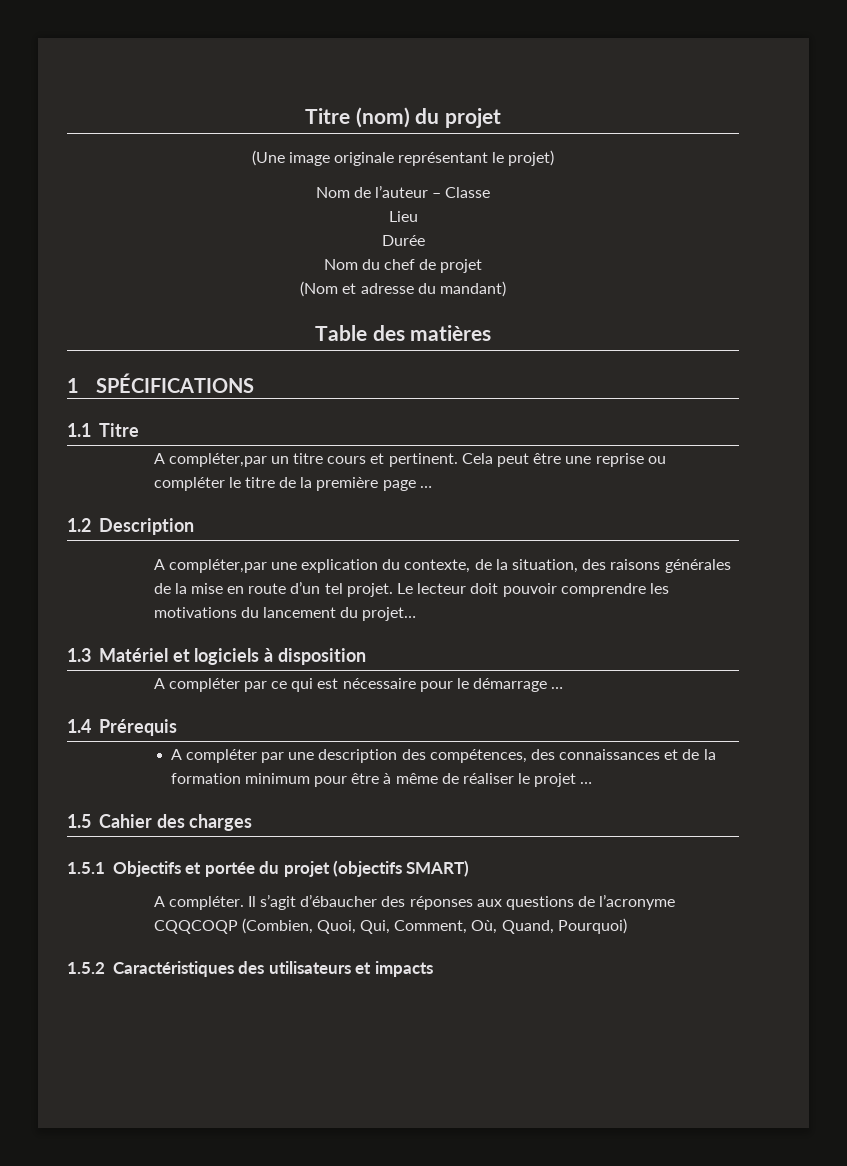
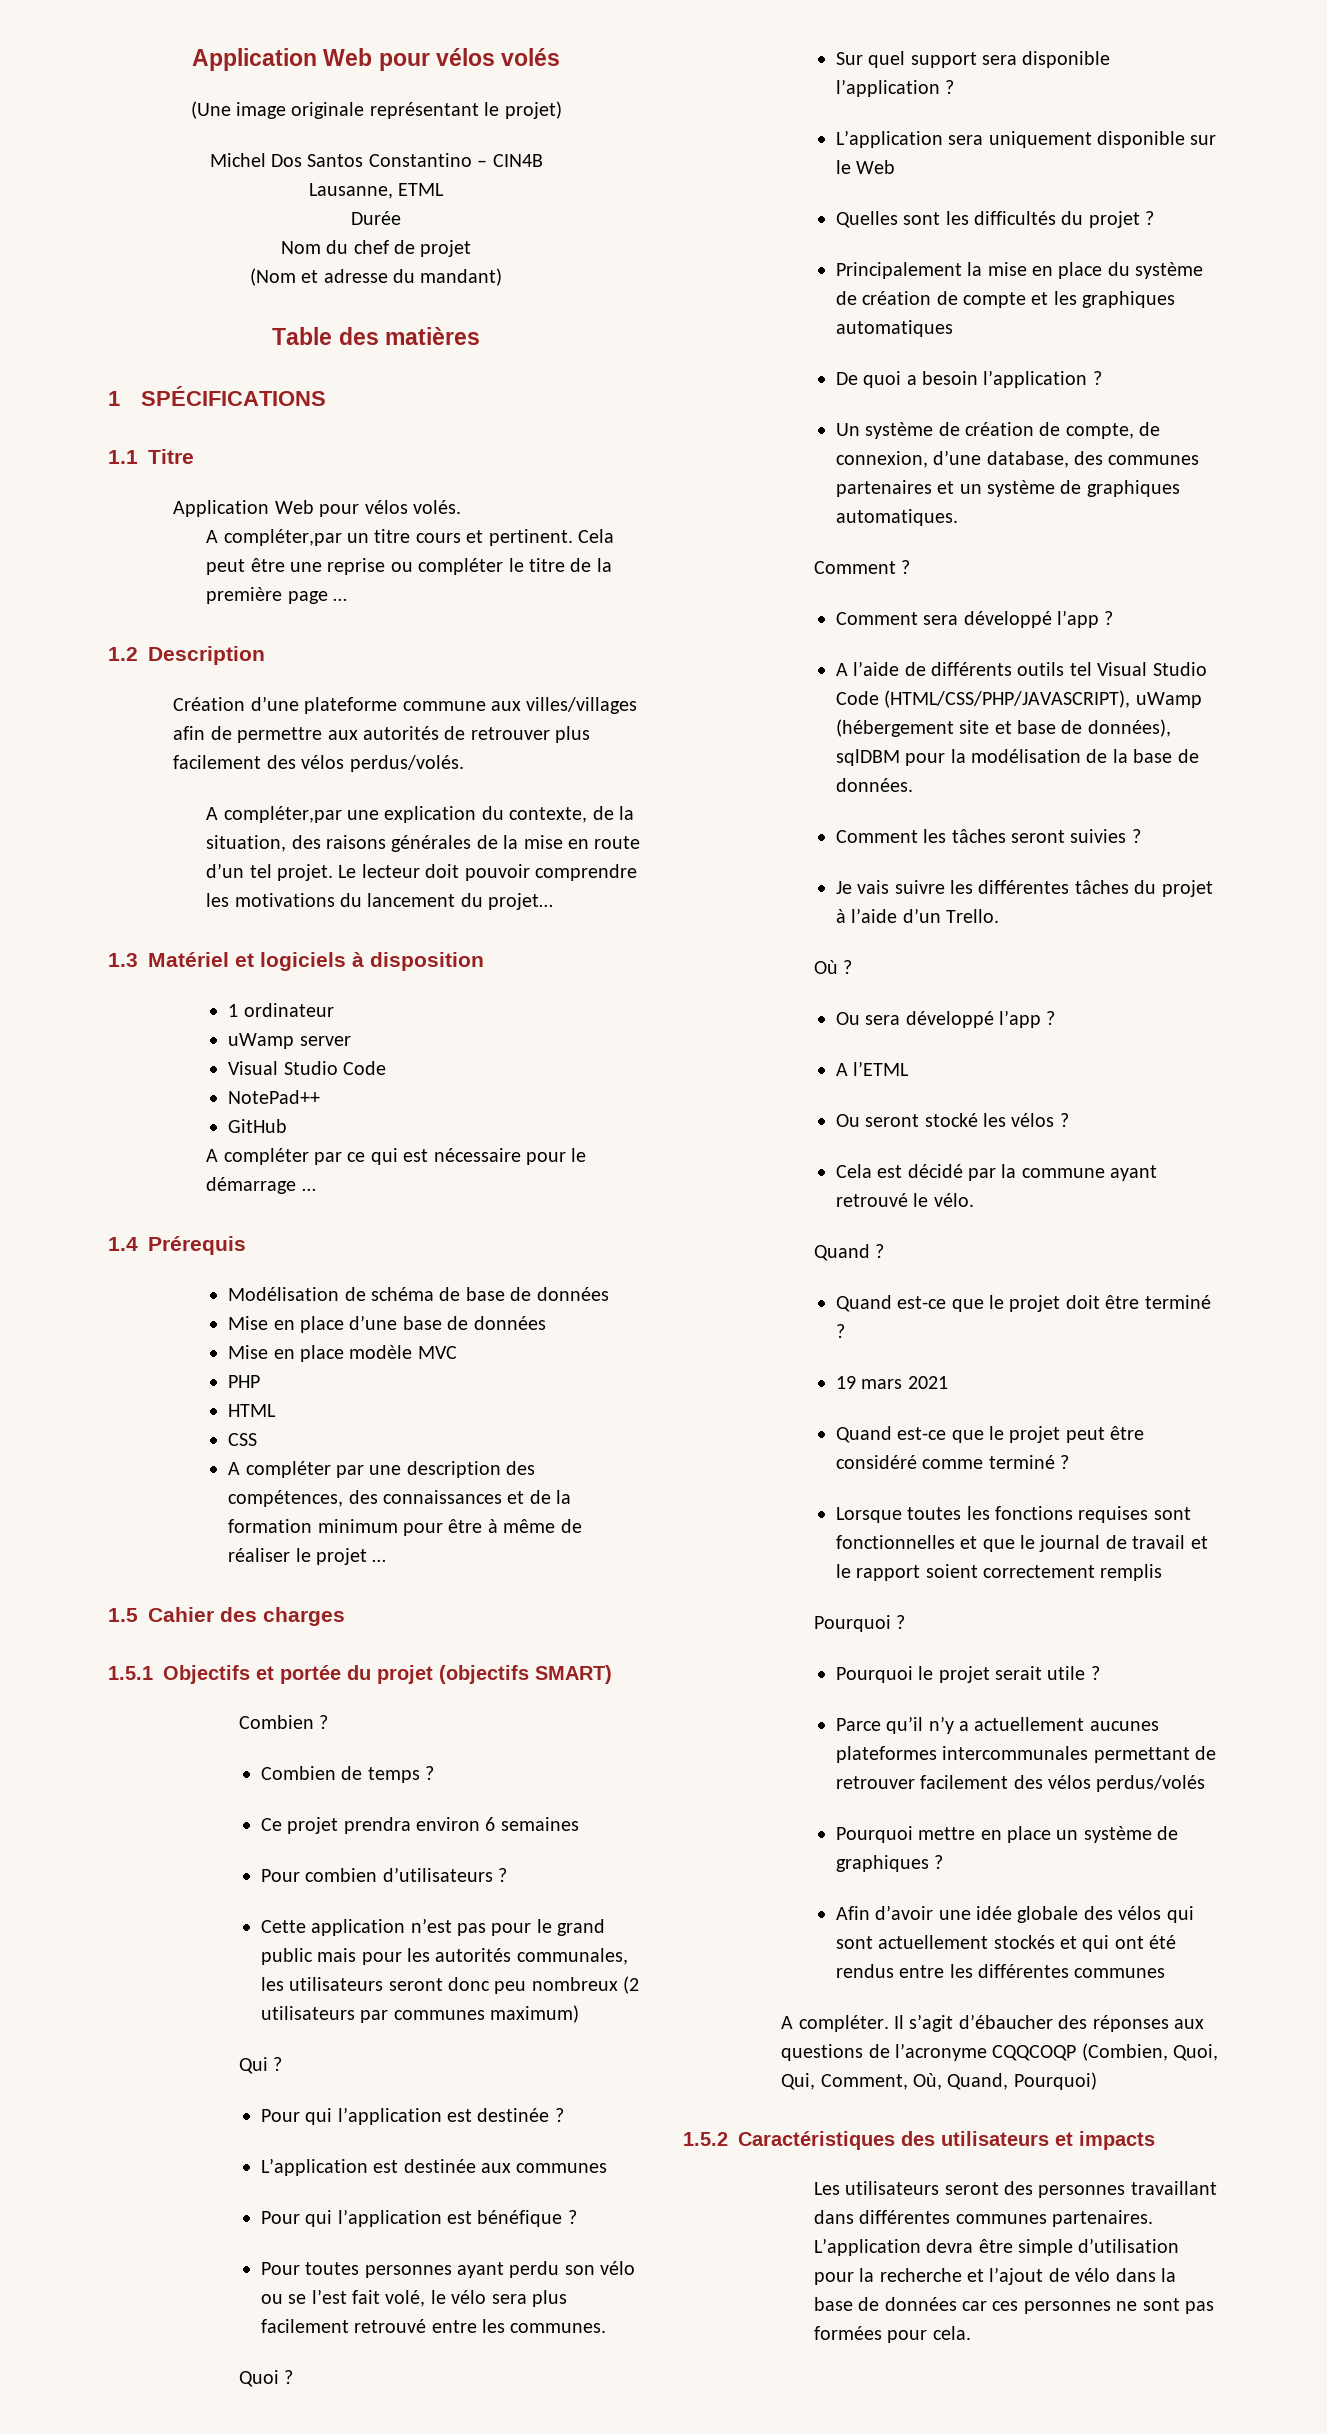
- Titre (nom) du projet
+ Application Web pour vélos volés
- Nom de l’auteur – Classe
- Lieu
+ Michel Dos Santos Constantino – CIN4B
+ Lausanne, ETML
+ Application Web pour vélos volés.
+ Création d’une plateforme commune aux villes/villages afin de permettre aux autorités de retrouver plus facilement des vélos perdus/volés.
+ 1 ordinateur
+ uWamp server
+ Visual Studio Code
+ NotePad++
+ GitHub
+ Modélisation de schéma de base de données
+ Mise en place d’une base de données
+ Mise en place modèle MVC
+ PHP
+ HTML
+ CSS
+ Combien ?
+ Combien de temps ?
+ Ce projet prendra environ 6 semaines
+ Pour combien d’utilisateurs ?
+ Cette application n’est pas pour le grand public mais pour les autorités communales, les utilisateurs seront donc peu nombreux (2 utilisateurs par communes maximum)
+ Qui ?
+ Pour qui l’application est destinée ?
+ L’application est destinée aux communes
+ Pour qui l’application est bénéfique ?
+ Pour toutes personnes ayant perdu son vélo ou se l’est fait volé, le vélo sera plus facilement retrouvé entre les communes.
+ Quoi ?
+ Sur quel support sera disponible l’application ?
+ L’application sera uniquement disponible sur le Web
+ Quelles sont les difficultés du projet ?
+ Principalement la mise en place du système de création de compte et les graphiques automatiques
+ De quoi a besoin l’application ?
+ Un système de création de compte, de connexion, d’une database, des communes partenaires et un système de graphiques automatiques.
+ Comment ?
+ Comment sera développé l’app ?
+ A l’aide de différents outils tel Visual Studio Code (HTML/CSS/PHP/JAVASCRIPT), uWamp (hébergement site et base de données), sqlDBM pour la modélisation de la base de données.
+ Comment les tâches seront suivies ?
+ Je vais suivre les différentes tâches du projet à l’aide d’un Trello.
+ Où ?
+ Ou sera développé l’app ?
+ A l’ETML
+ Ou seront stocké les vélos ?
+ Cela est décidé par la commune ayant retrouvé le vélo.
+ Quand ?
+ Quand est-ce que le projet doit être terminé ?
+ 19 mars 2021
+ Quand est-ce que le projet peut être considéré comme terminé ?
+ Lorsque toutes les fonctions requises sont fonctionnelles et que le journal de travail et le rapport soient correctement remplis
+ Pourquoi ?
+ Pourquoi le projet serait utile ?
+ Parce qu’il n’y a actuellement aucunes plateformes intercommunales permettant de retrouver facilement des vélos perdus/volés
+ Pourquoi mettre en place un système de graphiques ?
+ Afin d’avoir une idée globale des vélos qui sont actuellement stockés et qui ont été rendus entre les différentes communes
+ Les utilisateurs seront des personnes travaillant dans différentes communes partenaires. L’application devra être simple d’utilisation pour la recherche et l’ajout de vélo dans la base de données car ces personnes ne sont pas formées pour cela.

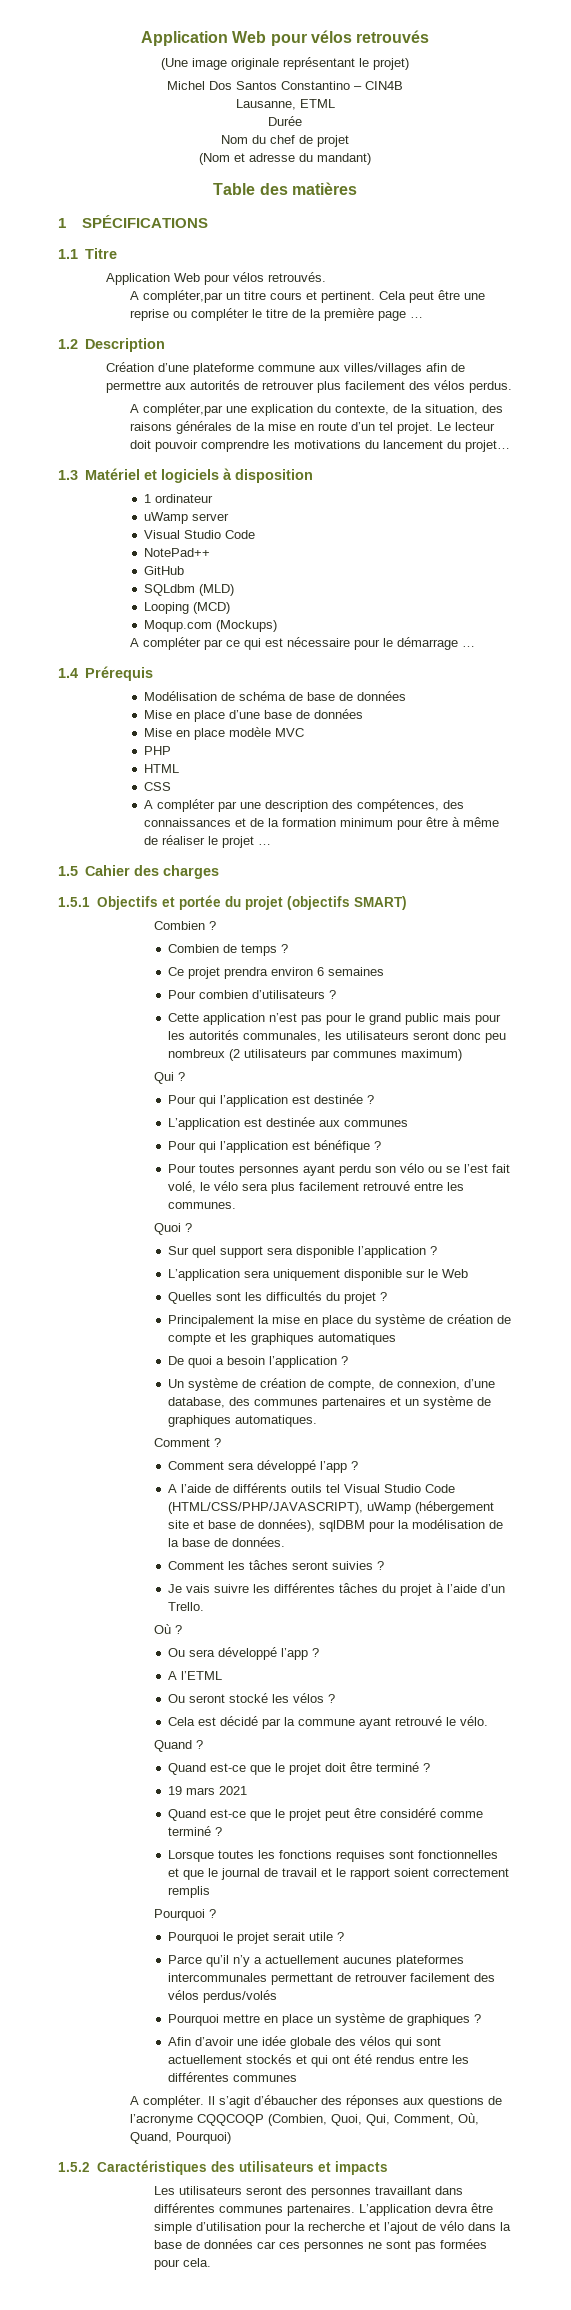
- Application Web pour vélos volés
+ Application Web pour vélos retrouvés
- Application Web pour vélos volés.
+ Application Web pour vélos retrouvés.
- Création d’une plateforme commune aux villes/villages afin de permettre aux autorités de retrouver plus facilement des vélos perdus/volés.
+ Création d’une plateforme commune aux villes/villages afin de permettre aux autorités de retrouver plus facilement des vélos perdus.
+ SQLdbm (MLD)
+ Looping (MCD)
+ Moqup.com (Mockups)

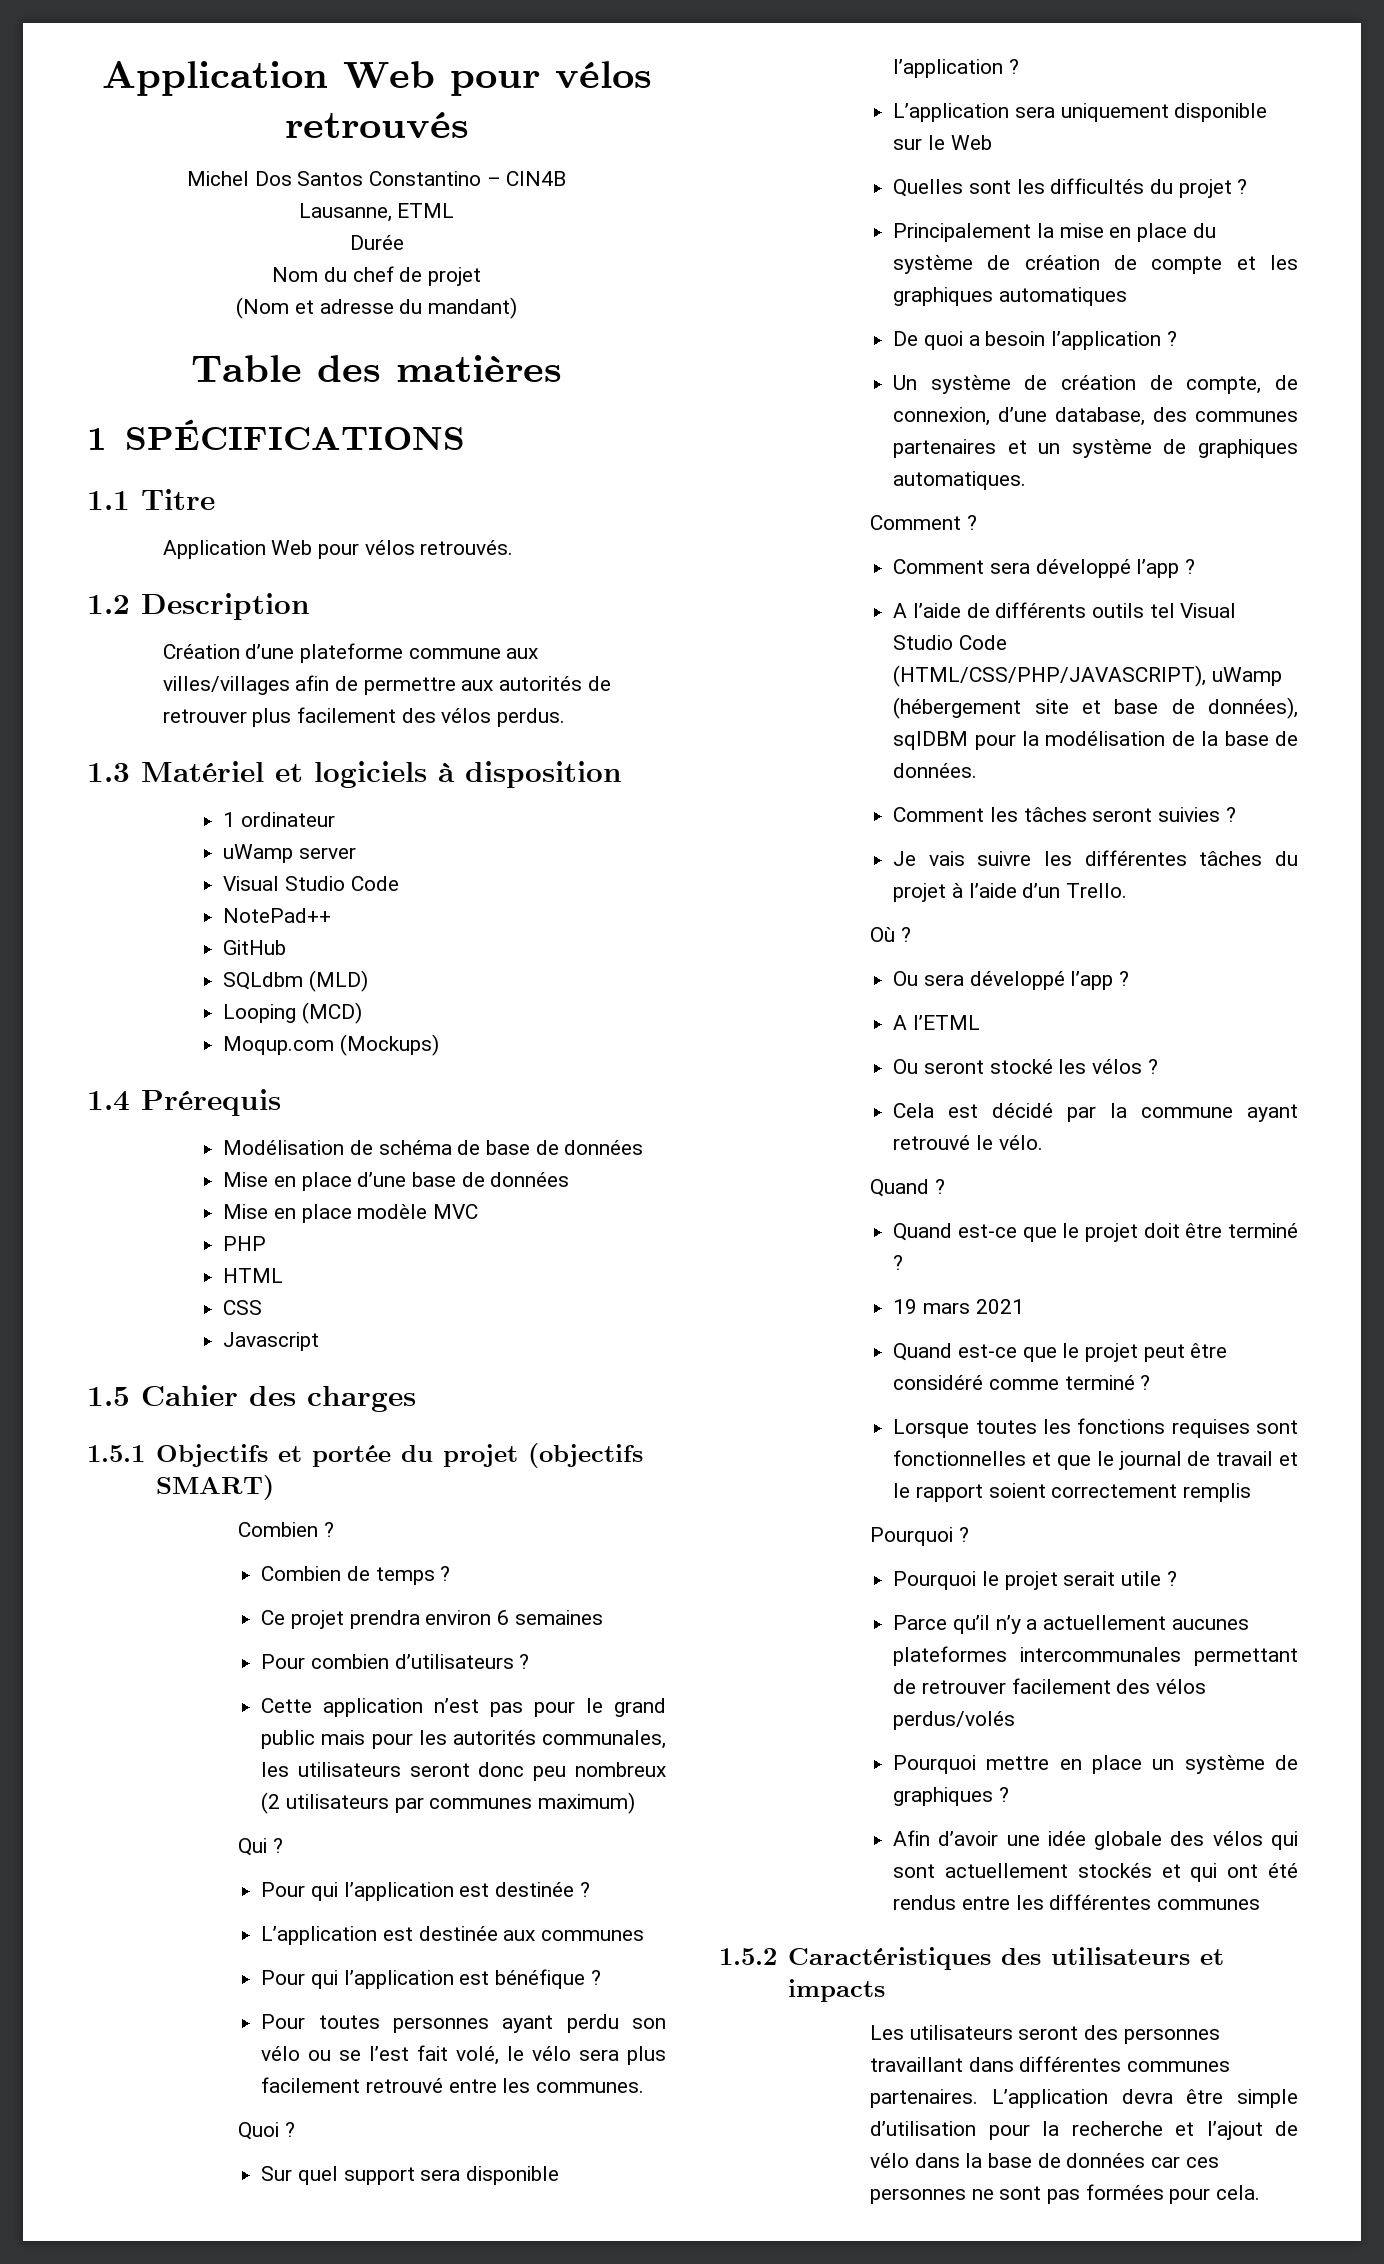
- (Une image originale représentant le projet)
- A compléter,par un titre cours et pertinent. Cela peut être une reprise ou compléter le titre de la première page …
- A compléter,par une explication du contexte, de la situation, des raisons générales de la mise en route d’un tel projet. Le lecteur doit pouvoir comprendre les motivations du lancement du projet…
- A compléter par ce qui est nécessaire pour le démarrage …
- A compléter par une description des compétences, des connaissances et de la formation minimum pour être à même de réaliser le projet …
+ Javascript
- A compléter. Il s’agit d’ébaucher des réponses aux questions de l’acronyme CQQCOQP (Combien, Quoi, Qui, Comment, Où, Quand, Pourquoi)

